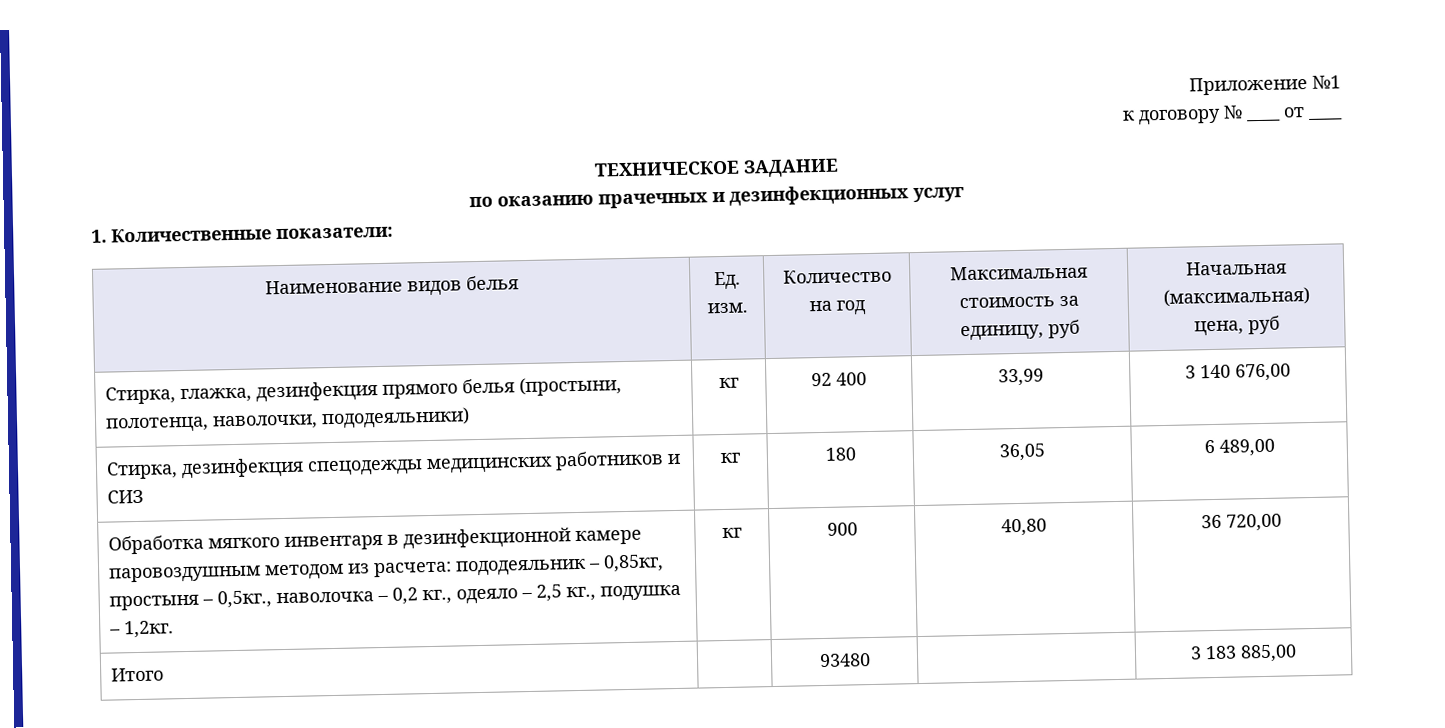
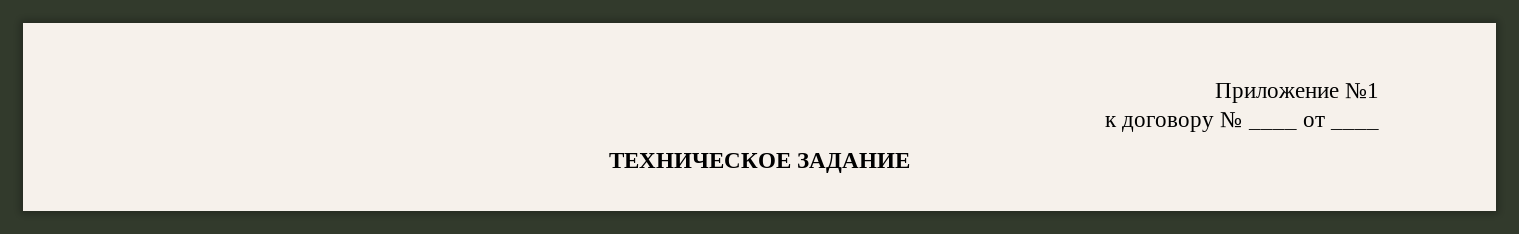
- по оказанию прачечных и дезинфекционных услуг
- 1. Количественные показатели:
- Наименование видов белья | Ед. изм. | Количество на год | Максимальная стоимость за единицу, руб | Начальная (максимальная) цена, руб
- Стирка, глажка, дезинфекция прямого белья (простыни, полотенца, наволочки, пододеяльники) | кг | 92 400 | 33,99 | 3 140 676,00
- Стирка, дезинфекция спецодежды медицинских работников и СИЗ | кг | 180 | 36,05 | 6 489,00
- Обработка мягкого инвентаря в дезинфекционной камере паровоздушным методом из расчета: пододеяльник – 0,85кг, простыня – 0,5кг., наволочка – 0,2 кг., одеяло – 2,5 кг., подушка – 1,2кг. | кг | 900 | 40,80 | 36 720,00
- Итого | | 93480 | | 3 183 885,00

